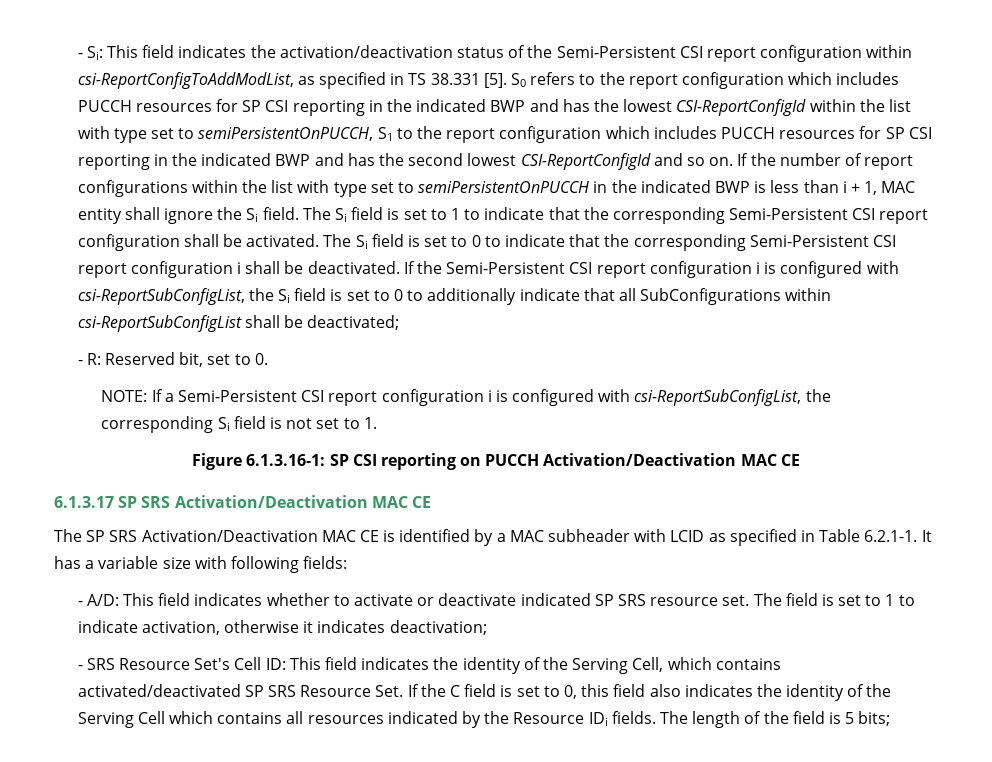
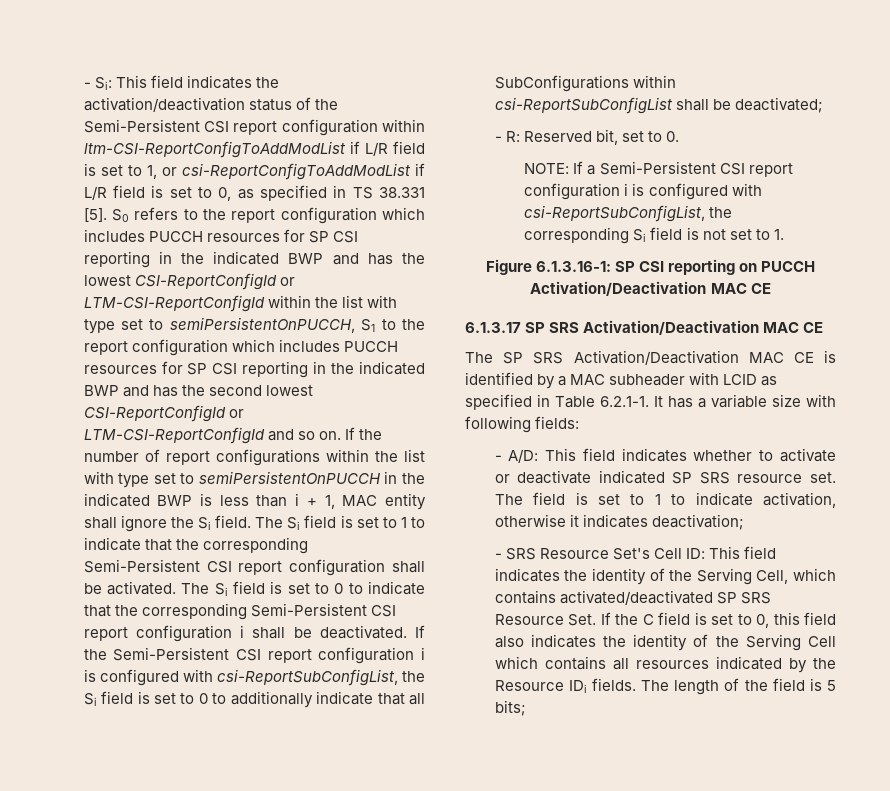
- - Si: This field indicates the activation/deactivation status of the Semi-Persistent CSI report configuration within csi-ReportConfigToAddModList, as specified in TS 38.331 [5].
+ - Si: This field indicates the activation/deactivation status of the Semi-Persistent CSI report configuration within ltm-CSI-ReportConfigToAddModList if L/R field is set to 1, or csi-ReportConfigToAddModList if L/R field is set to 0, as specified in TS 38.331 [5].
- S0 refers to the report configuration which includes PUCCH resources for SP CSI reporting in the indicated BWP and has the lowest CSI-ReportConfigId within the list with type set to semiPersistentOnPUCCH, S1 to the report configuration which includes PUCCH resources for SP CSI reporting in the indicated BWP and has the second lowest CSI-ReportConfigId and so on.
+ S0 refers to the report configuration which includes PUCCH resources for SP CSI reporting in the indicated BWP and has the lowest CSI-ReportConfigId or LTM-CSI-ReportConfigId within the list with type set to semiPersistentOnPUCCH, S1 to the report configuration which includes PUCCH resources for SP CSI reporting in the indicated BWP and has the second lowest CSI-ReportConfigId or LTM-CSI-ReportConfigId and so on.

